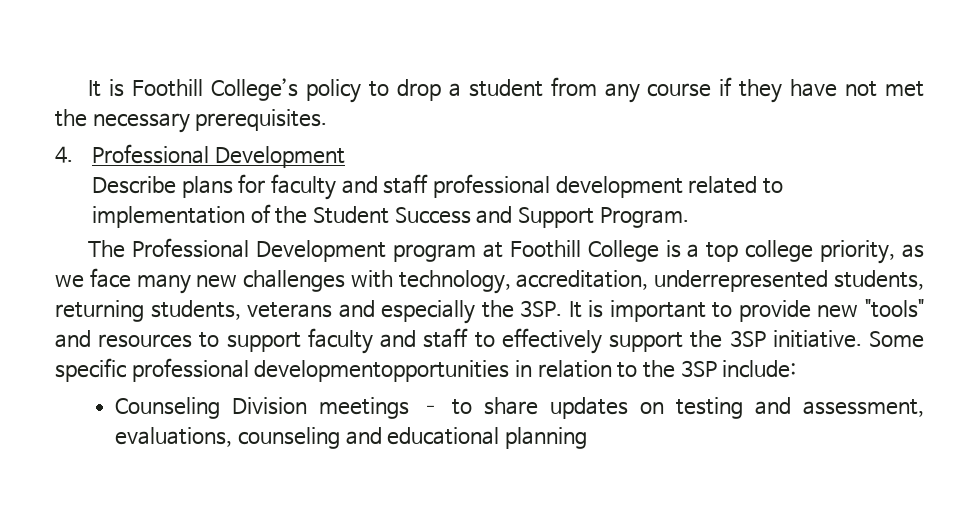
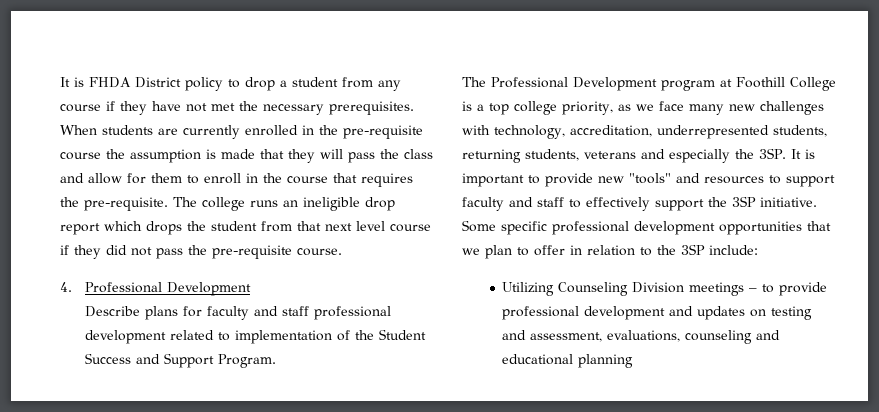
- It is Foothill College’s policy to drop a student from any course if they have not met the necessary prerequisites.
+ It is FHDA District policy to drop a student from any course if they have not met the necessary prerequisites. When students are currently enrolled in the pre-requisite course the assumption is made that they will pass the class and allow for them to enroll in the course that requires the pre-requisite. The college runs an ineligible drop report which drops the student from that next level course if they did not pass the pre-requisite course.
- Some specific professional developmentopportunities in relation to the 3SP include:
+ Some specific professional development opportunities that we plan to offer in relation to the 3SP include:
- Counseling Division meetings – to share updates on testing and assessment, evaluations, counseling and educational planning
+ Utilizing Counseling Division meetings – to provide professional development and updates on testing and assessment, evaluations, counseling and educational planning

